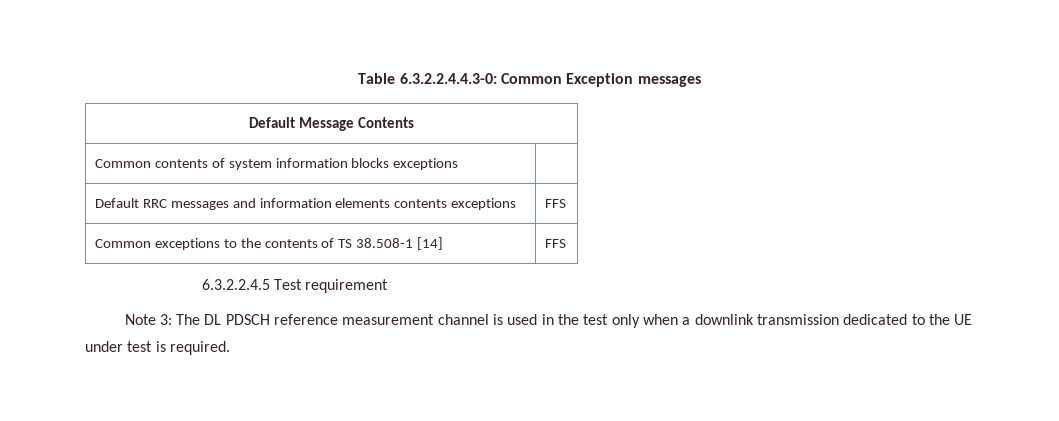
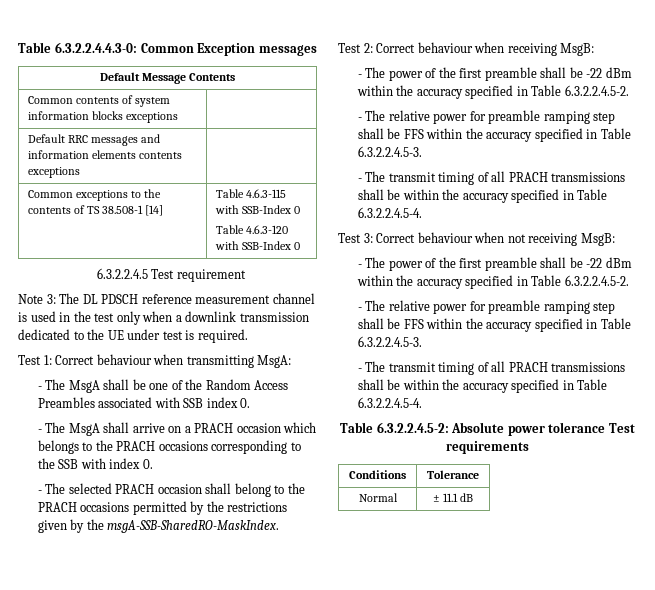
- Default RRC messages and information elements contents exceptions | FFS
+ Default RRC messages and information elements contents exceptions |
- Common exceptions to the contents of TS 38.508-1 [14] | FFS
+ Common exceptions to the contents of TS 38.508-1 [14] | Table 4.6.3-115 with SSB-Index 0
+ Table 4.6.3-120 with SSB-Index 0
+ Test 1: Correct behaviour when transmitting MsgA:
+ - The MsgA shall be one of the Random Access Preambles associated with SSB index 0.
+ - The MsgA shall arrive on a PRACH occasion which belongs to the PRACH occasions corresponding to the SSB with index 0.
+ - The selected PRACH occasion shall belong to the PRACH occasions permitted by the restrictions given by the msgA-SSB-SharedRO-MaskIndex.
+ Test 2: Correct behaviour when receiving MsgB:
+ - The power of the first preamble shall be -22 dBm within the accuracy specified in Table 6.3.2.2.4.5-2.
+ - The relative power for preamble ramping step shall be FFS within the accuracy specified in Table 6.3.2.2.4.5-3.
+ - The transmit timing of all PRACH transmissions shall be within the accuracy specified in Table 6.3.2.2.4.5-4.
+ Test 3: Correct behaviour when not receiving MsgB:
+ - The power of the first preamble shall be -22 dBm within the accuracy specified in Table 6.3.2.2.4.5-2.
+ - The relative power for preamble ramping step shall be FFS within the accuracy specified in Table 6.3.2.2.4.5-3.
+ - The transmit timing of all PRACH transmissions shall be within the accuracy specified in Table 6.3.2.2.4.5-4.
+ Table 6.3.2.2.4.5-2: Absolute power tolerance Test requirements
+ Conditions | Tolerance
+ Normal | ± 11.1 dB

